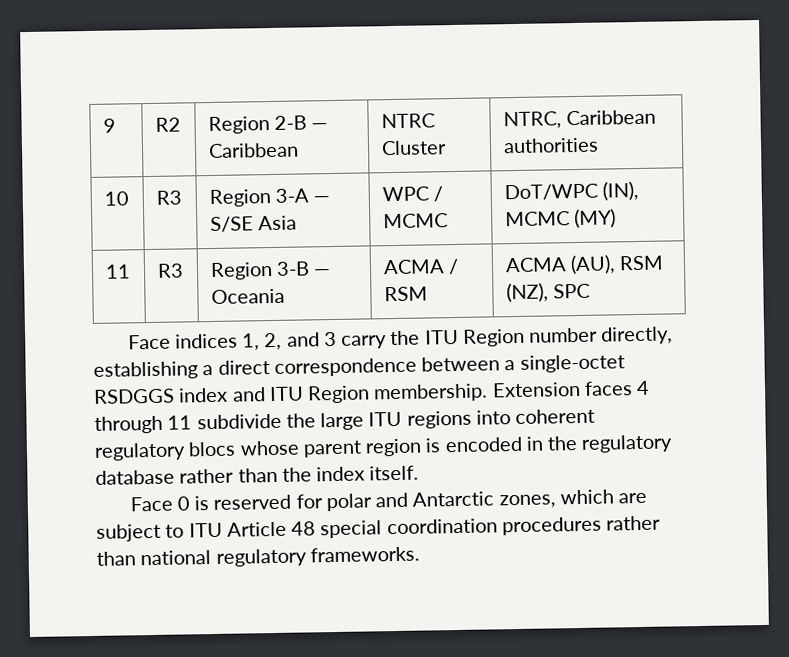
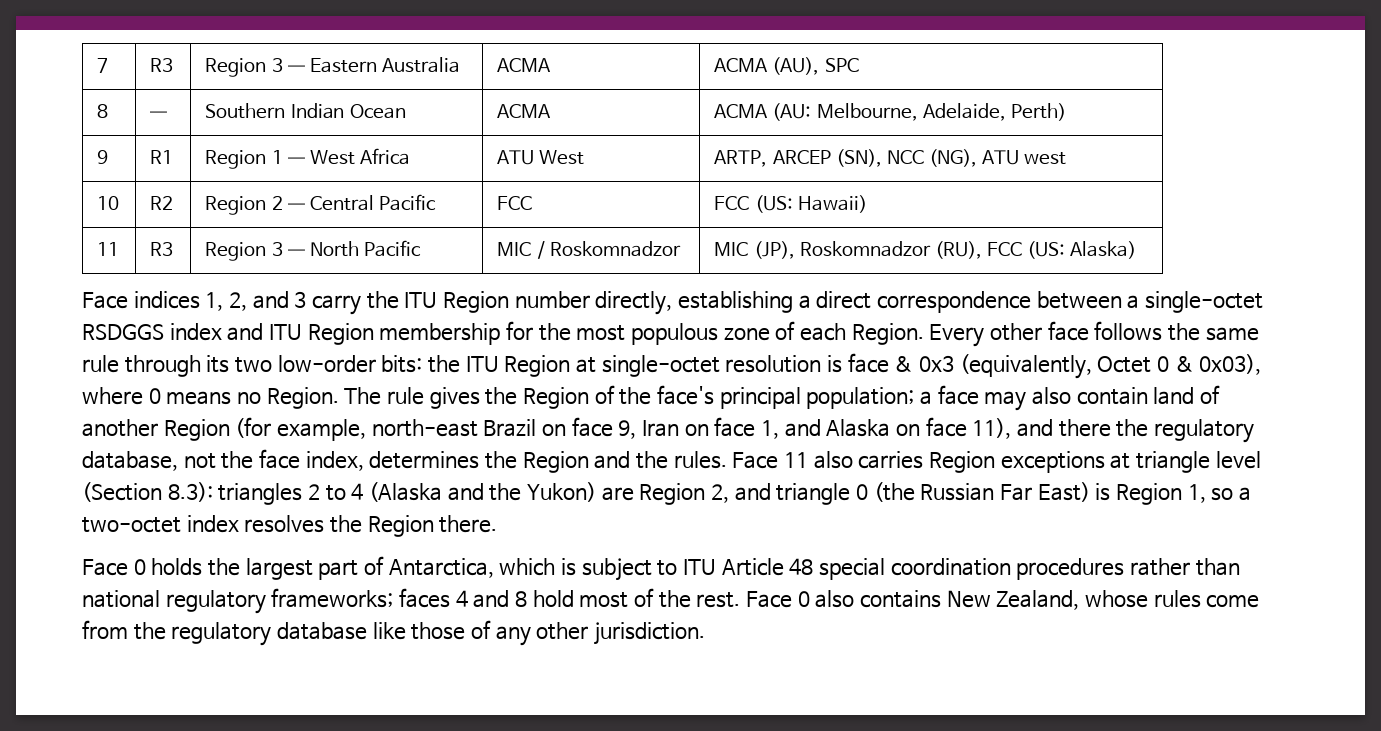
- 9 | R2 | Region 2-B — Caribbean | NTRC Cluster | NTRC, Caribbean authorities
- 10 | R3 | Region 3-A — S/SE Asia | WPC / MCMC | DoT/WPC (IN), MCMC (MY)
- 11 | R3 | Region 3-B — Oceania | ACMA / RSM | ACMA (AU), RSM (NZ), SPC
+ 7 | R3 | Region 3 — Eastern Australia | ACMA | ACMA (AU), SPC
+ 8 | — | Southern Indian Ocean | ACMA | ACMA (AU: Melbourne, Adelaide, Perth)
+ 9 | R1 | Region 1 — West Africa | ATU West | ARTP, ARCEP (SN), NCC (NG), ATU west
+ 10 | R2 | Region 2 — Central Pacific | FCC | FCC (US: Hawaii)
+ 11 | R3 | Region 3 — North Pacific | MIC / Roskomnadzor | MIC (JP), Roskomnadzor (RU), FCC (US: Alaska)
- Face indices 1, 2, and 3 carry the ITU Region number directly, establishing a direct correspondence between a single-octet RSDGGS index and ITU Region membership. Extension faces 4 through 11 subdivide the large ITU regions into coherent regulatory blocs whose parent region is encoded in the regulatory database rather than the index itself.
- Face 0 is reserved for polar and Antarctic zones, which are subject to ITU Article 48 special coordination procedures rather than national regulatory frameworks.
+ Face indices 1, 2, and 3 carry the ITU Region number directly, establishing a direct correspondence between a single-octet RSDGGS index and ITU Region membership for the most populous zone of each Region. Every other face follows the same rule through its two low-order bits: the ITU Region at single-octet resolution is face & 0x3 (equivalently, Octet 0 & 0x03), where 0 means no Region. The rule gives the Region of the face's principal population; a face may also contain land of another Region (for example, north-east Brazil on face 9, Iran on face 1, and Alaska on face 11), and there the regulatory database, not the face index, determines the Region and the rules. Face 11 also carries Region exceptions at triangle level (Section 8.3): triangles 2 to 4 (Alaska and the Yukon) are Region 2, and triangle 0 (the Russian Far East) is Region 1, so a two-octet index resolves the Region there.
+ Face 0 holds the largest part of Antarctica, which is subject to ITU Article 48 special coordination procedures rather than national regulatory frameworks; faces 4 and 8 hold most of the rest. Face 0 also contains New Zealand, whose rules come from the regulatory database like those of any other jurisdiction.

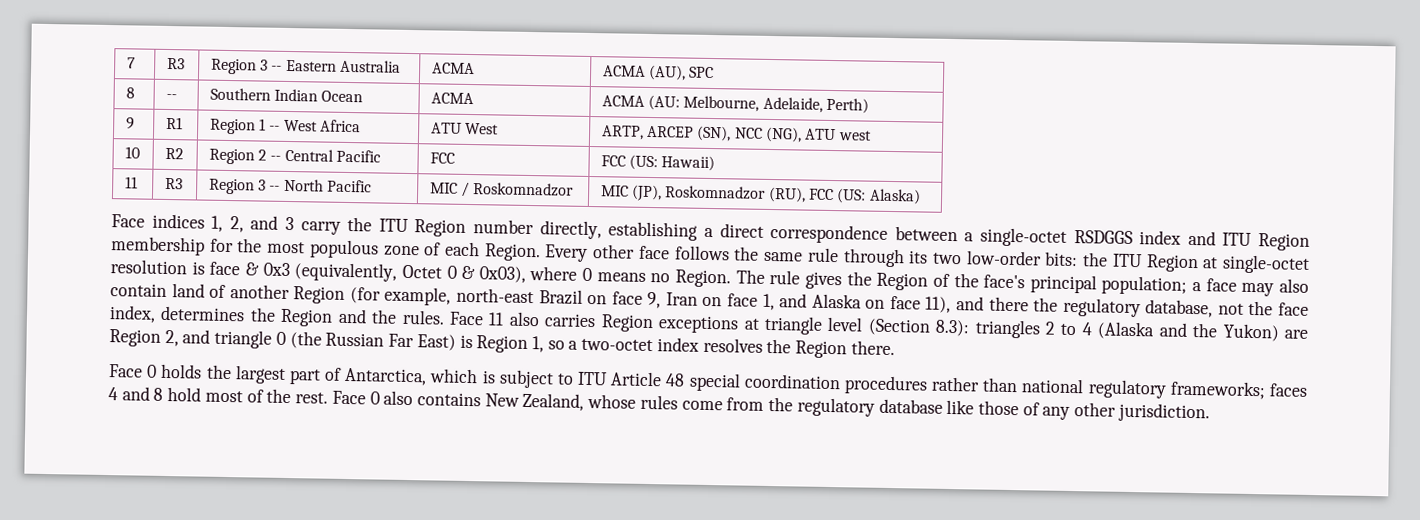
- 7 | R3 | Region 3 — Eastern Australia | ACMA | ACMA (AU), SPC
+ 7 | R3 | Region 3 -- Eastern Australia | ACMA | ACMA (AU), SPC
- 8 | — | Southern Indian Ocean | ACMA | ACMA (AU: Melbourne, Adelaide, Perth)
+ 8 | -- | Southern Indian Ocean | ACMA | ACMA (AU: Melbourne, Adelaide, Perth)
- 9 | R1 | Region 1 — West Africa | ATU West | ARTP, ARCEP (SN), NCC (NG), ATU west
+ 9 | R1 | Region 1 -- West Africa | ATU West | ARTP, ARCEP (SN), NCC (NG), ATU west
- 10 | R2 | Region 2 — Central Pacific | FCC | FCC (US: Hawaii)
+ 10 | R2 | Region 2 -- Central Pacific | FCC | FCC (US: Hawaii)
- 11 | R3 | Region 3 — North Pacific | MIC / Roskomnadzor | MIC (JP), Roskomnadzor (RU), FCC (US: Alaska)
+ 11 | R3 | Region 3 -- North Pacific | MIC / Roskomnadzor | MIC (JP), Roskomnadzor (RU), FCC (US: Alaska)

